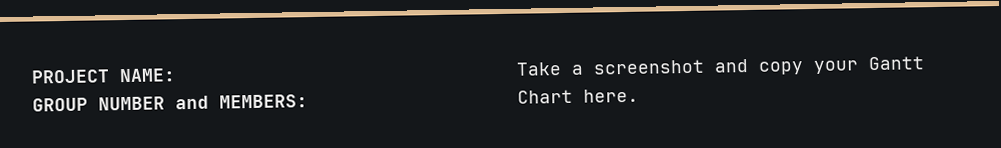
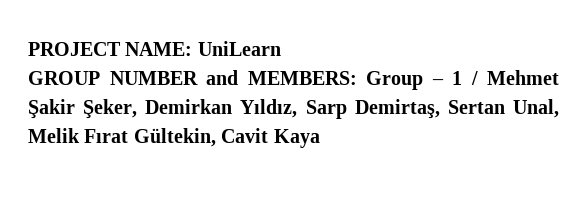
- PROJECT NAME:
+ PROJECT NAME: UniLearn
- GROUP NUMBER and MEMBERS:
- Take a screenshot and copy your Gantt Chart here.
+ GROUP NUMBER and MEMBERS: Group – 1 / Mehmet Şakir Şeker, Demirkan Yıldız, Sarp Demirtaş, Sertan Unal, Melik Fırat Gültekin, Cavit Kaya

